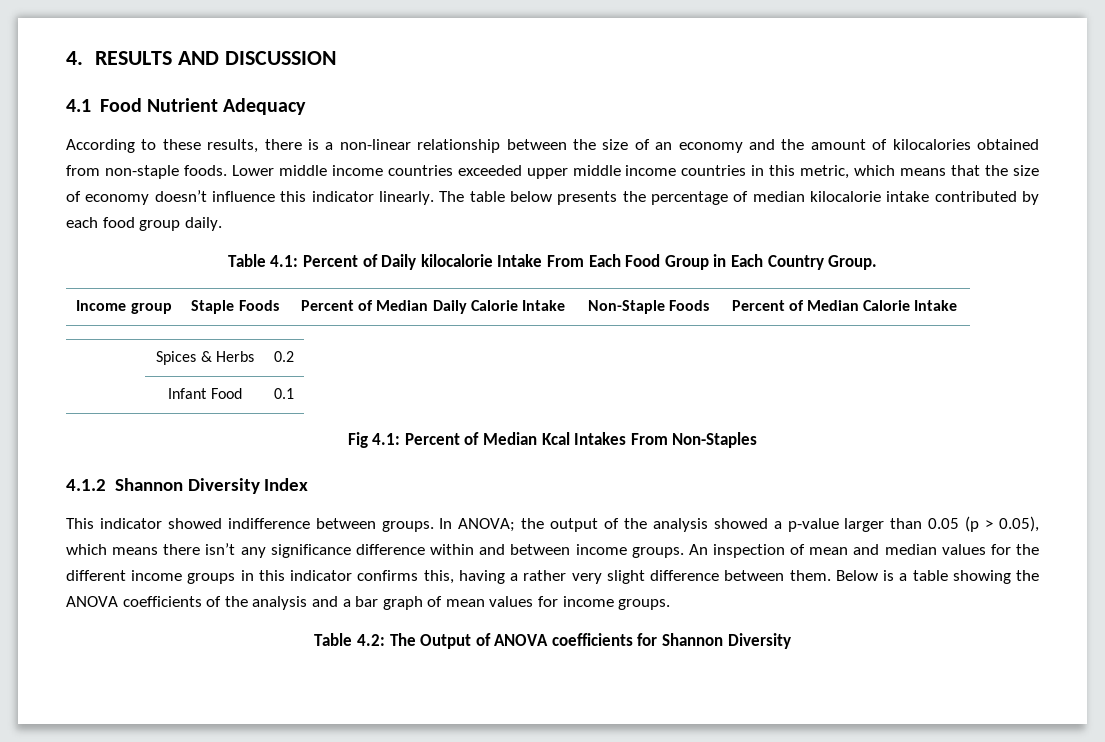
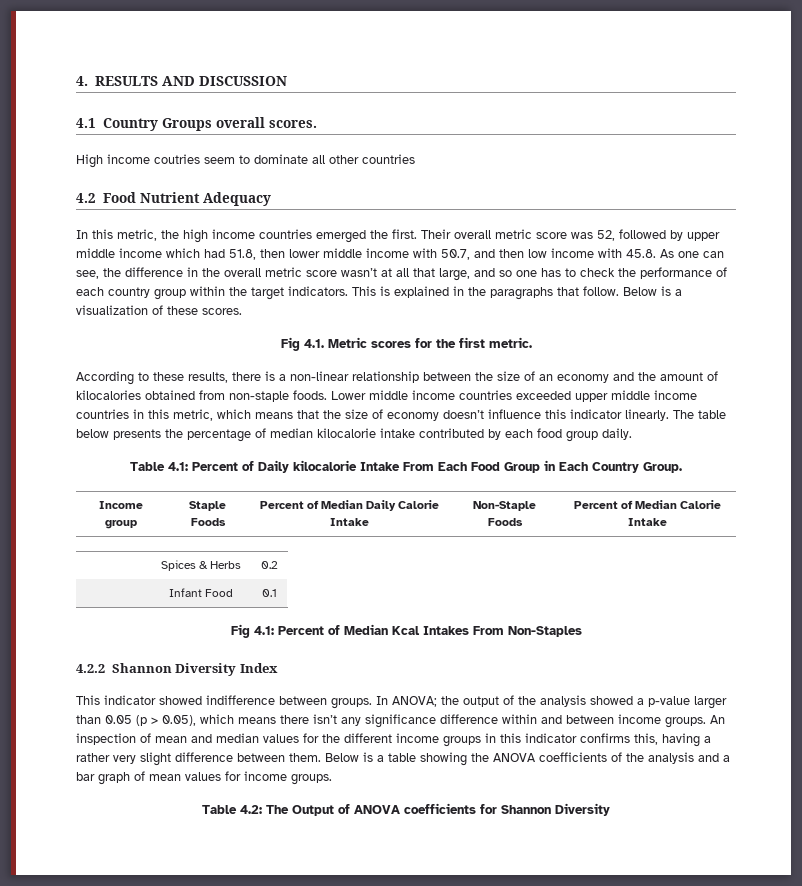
- 4.1 Food Nutrient Adequacy
+ 4.1 Country Groups overall scores.
+ High income coutries seem to dominate all other countries
+ 4.2 Food Nutrient Adequacy
+ In this metric, the high income countries emerged the first. Their overall metric score was 52, followed by upper middle income which had 51.8, then lower middle income with 50.7, and then low income with 45.8. As one can see, the difference in the overall metric score wasn’t at all that large, and so one has to check the performance of each country group within the target indicators. This is explained in the paragraphs that follow. Below is a visualization of these scores.
+ Fig 4.1. Metric scores for the first metric.
- 4.1.2 Shannon Diversity Index
+ 4.2.2 Shannon Diversity Index

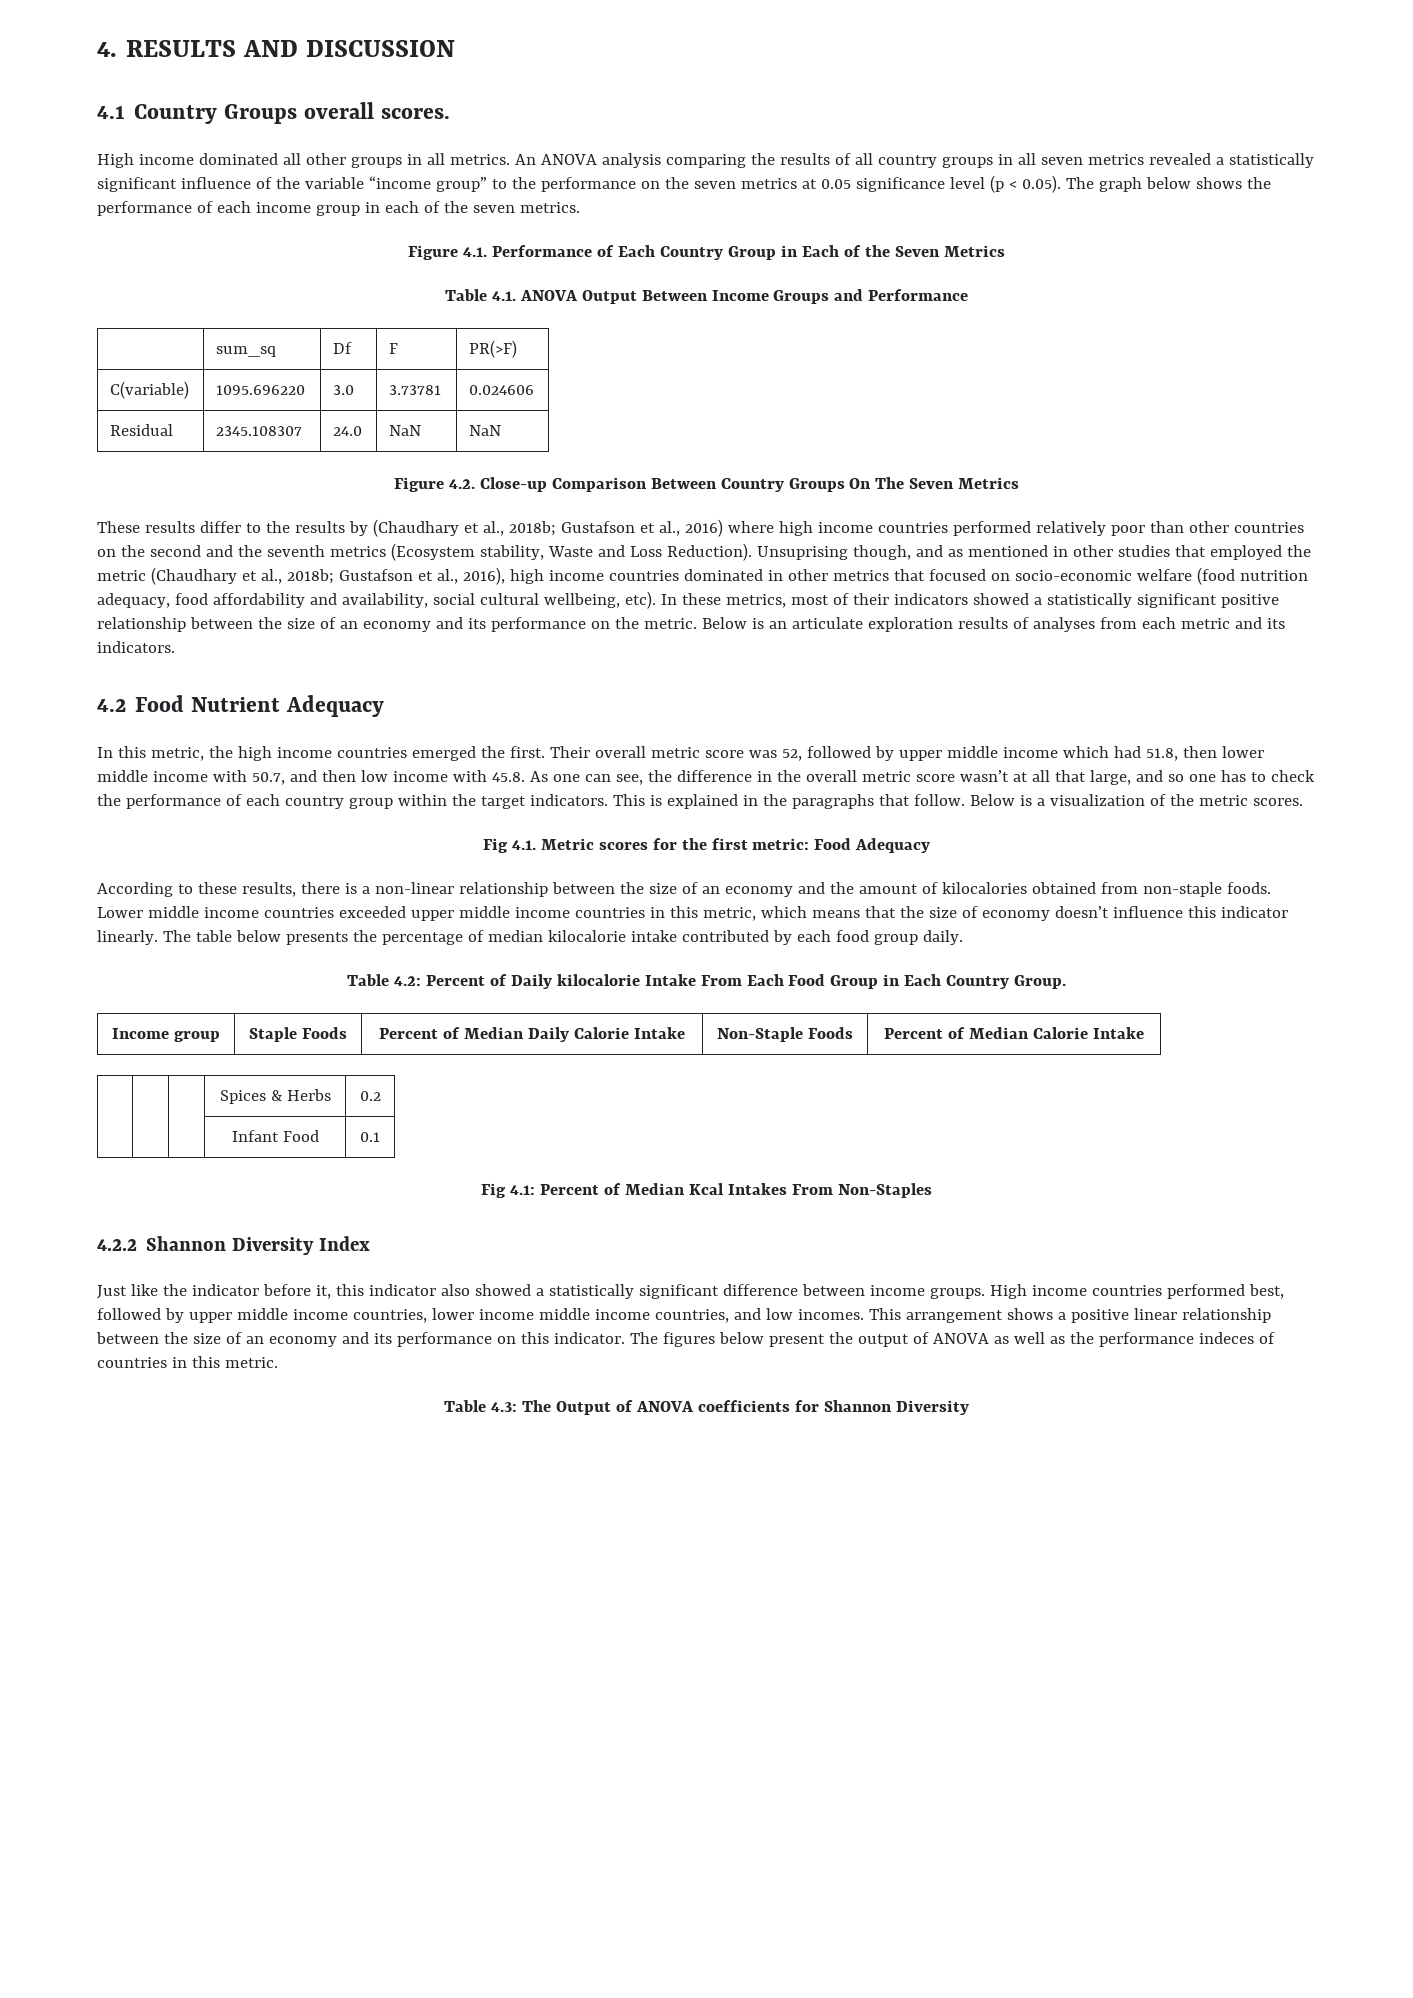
- High income coutries seem to dominate all other countries
+ High income dominated all other groups in all metrics. An ANOVA analysis comparing the results of all country groups in all seven metrics revealed a statistically significant influence of the variable “income group” to the performance on the seven metrics at 0.05 significance level (p < 0.05). The graph below shows the performance of each income group in each of the seven metrics.
+ Figure 4.1. Performance of Each Country Group in Each of the Seven Metrics
+ Table 4.1. ANOVA Output Between Income Groups and Performance
+ | sum_sq | Df | F | PR(>F)
+ C(variable) | 1095.696220 | 3.0 | 3.73781 | 0.024606
+ Residual | 2345.108307 | 24.0 | NaN | NaN
+ Figure 4.2. Close-up Comparison Between Country Groups On The Seven Metrics
+ These results differ to the results by (Chaudhary et al., 2018b; Gustafson et al., 2016) where high income countries performed relatively poor than other countries on the second and the seventh metrics (Ecosystem stability, Waste and Loss Reduction). Unsuprising though, and as mentioned in other studies that employed the metric (Chaudhary et al., 2018b; Gustafson et al., 2016), high income countries dominated in other metrics that focused on socio-economic welfare (food nutrition adequacy, food affordability and availability, social cultural wellbeing, etc). In these metrics, most of their indicators showed a statistically significant positive relationship between the size of an economy and its performance on the metric. Below is an articulate exploration results of analyses from each metric and its indicators.
- Below is a visualization of these scores.
+ Below is a visualization of the metric scores.
- Fig 4.1. Metric scores for the first metric.
+ Fig 4.1. Metric scores for the first metric: Food Adequacy
- Table 4.1: Percent of Daily kilocalorie Intake From Each Food Group in Each Country Group.
+ Table 4.2: Percent of Daily kilocalorie Intake From Each Food Group in Each Country Group.
- This indicator showed indifference between groups. In ANOVA; the output of the analysis showed a p-value larger than 0.05 (p > 0.05), which means there isn’t any significance difference within and between income groups. An inspection of mean and median values for the different income groups in this indicator confirms this, having a rather very slight difference between them. Below is a table showing the ANOVA coefficients of the analysis and a bar graph of mean values for income groups.
- Table 4.2: The Output of ANOVA coefficients for Shannon Diversity
+ Just like the indicator before it, this indicator also showed a statistically significant difference between income groups. High income countries performed best, followed by upper middle income countries, lower income middle income countries, and low incomes. This arrangement shows a positive linear relationship between the size of an economy and its performance on this indicator. The figures below present the output of ANOVA as well as the performance indeces of countries in this metric.
+ Table 4.3: The Output of ANOVA coefficients for Shannon Diversity

